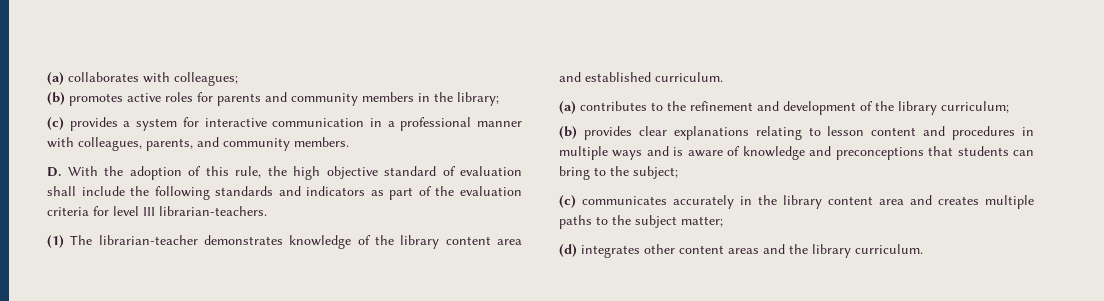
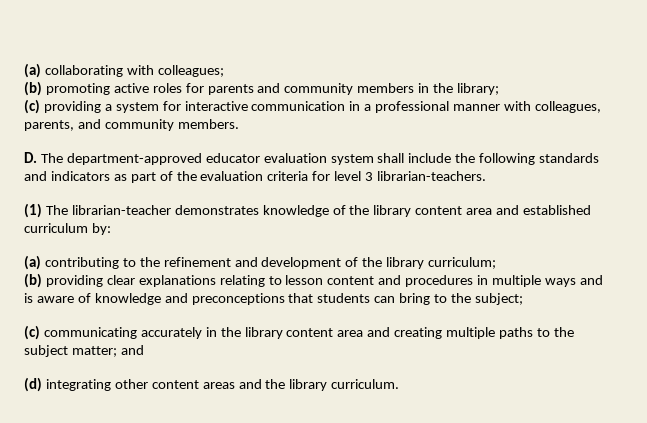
- (a) collaborates with colleagues;
+ (a) collaborating with colleagues;
- (b) promotes active roles for parents and community members in the library;
+ (b) promoting active roles for parents and community members in the library;
- (c) provides a system for interactive communication in a professional manner with colleagues, parents, and community members.
+ (c) providing a system for interactive communication in a professional manner with colleagues, parents, and community members.
- D. With the adoption of this rule, the high objective standard of evaluation shall include the following standards and indicators as part of the evaluation criteria for level III librarian-teachers.
+ D. The department-approved educator evaluation system shall include the following standards and indicators as part of the evaluation criteria for level 3 librarian-teachers.
- (1) The librarian-teacher demonstrates knowledge of the library content area and established curriculum.
- (a) contributes to the refinement and development of the library curriculum;
+ (1) The librarian-teacher demonstrates knowledge of the library content area and established curriculum by:
+ (a) contributing to the refinement and development of the library curriculum;
- (b) provides clear explanations relating to lesson content and procedures in multiple ways and is aware of knowledge and preconceptions that students can bring to the subject;
+ (b) providing clear explanations relating to lesson content and procedures in multiple ways and is aware of knowledge and preconceptions that students can bring to the subject;
- (c) communicates accurately in the library content area and creates multiple paths to the subject matter;
+ (c) communicating accurately in the library content area and creating multiple paths to the subject matter; and
- (d) integrates other content areas and the library curriculum.
+ (d) integrating other content areas and the library curriculum.

